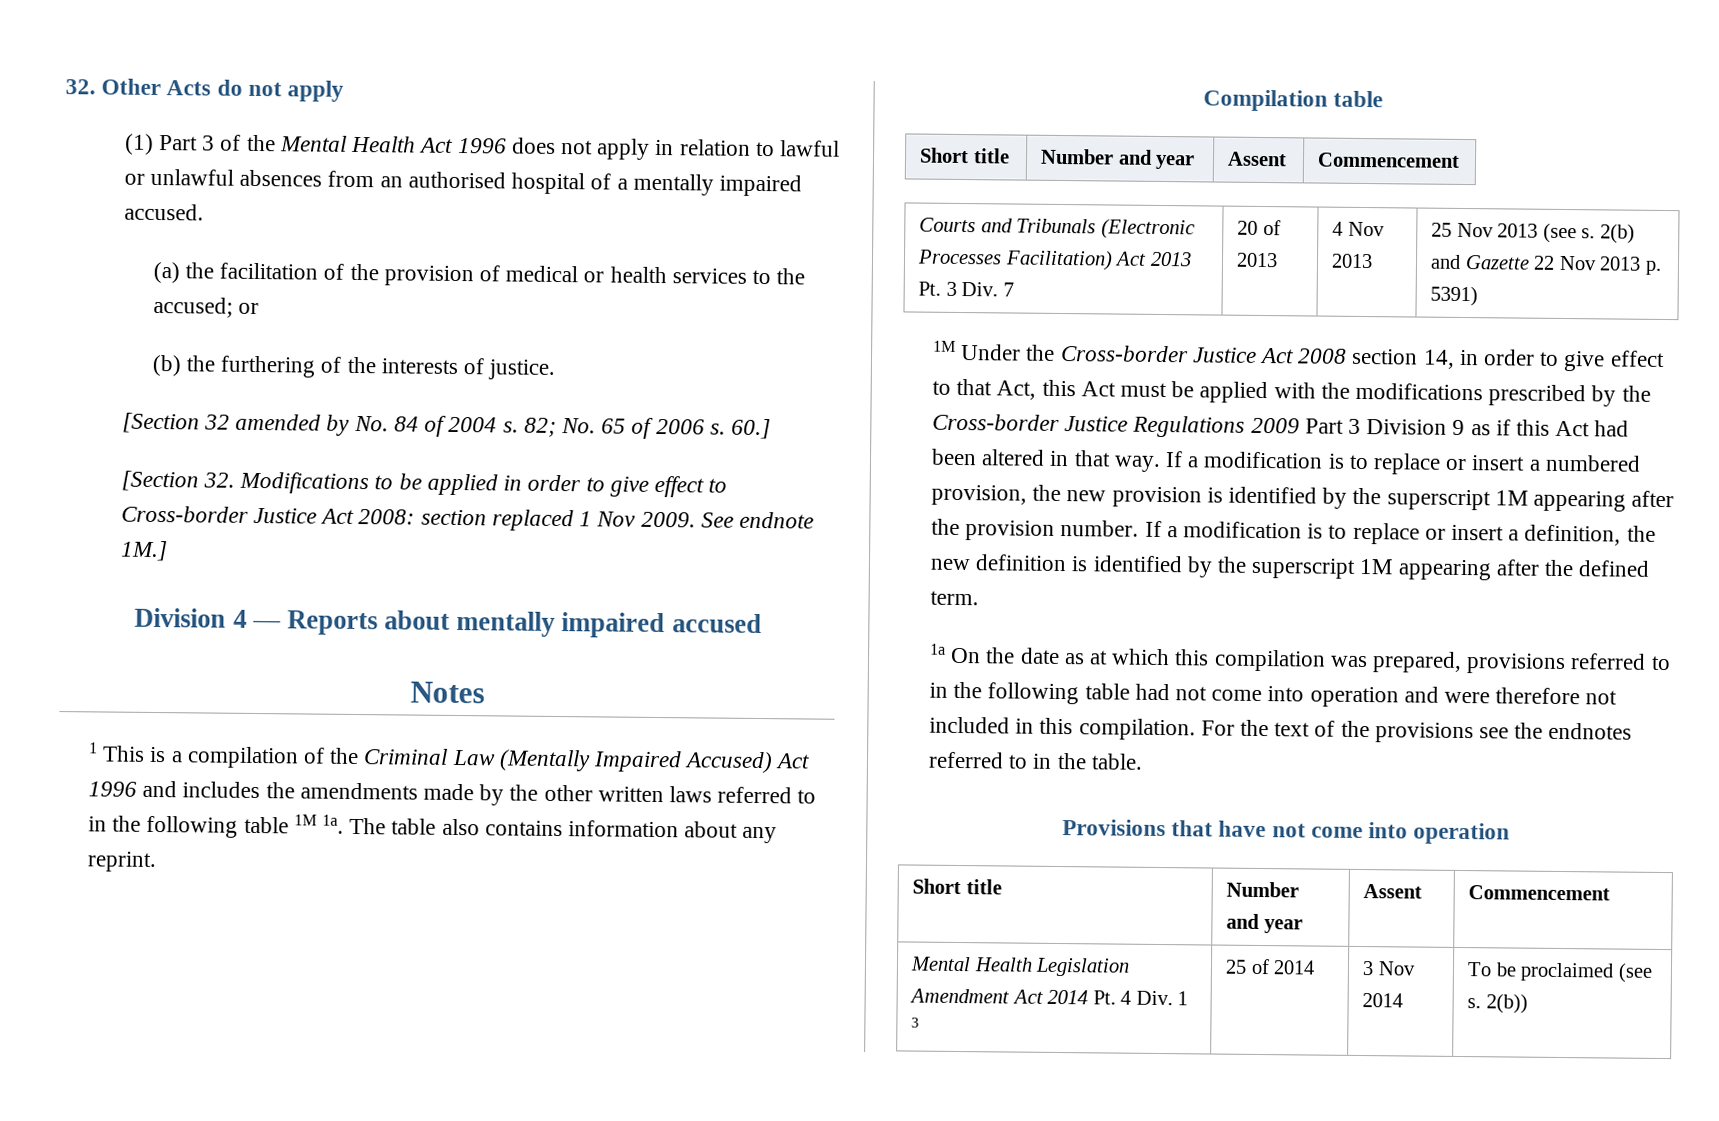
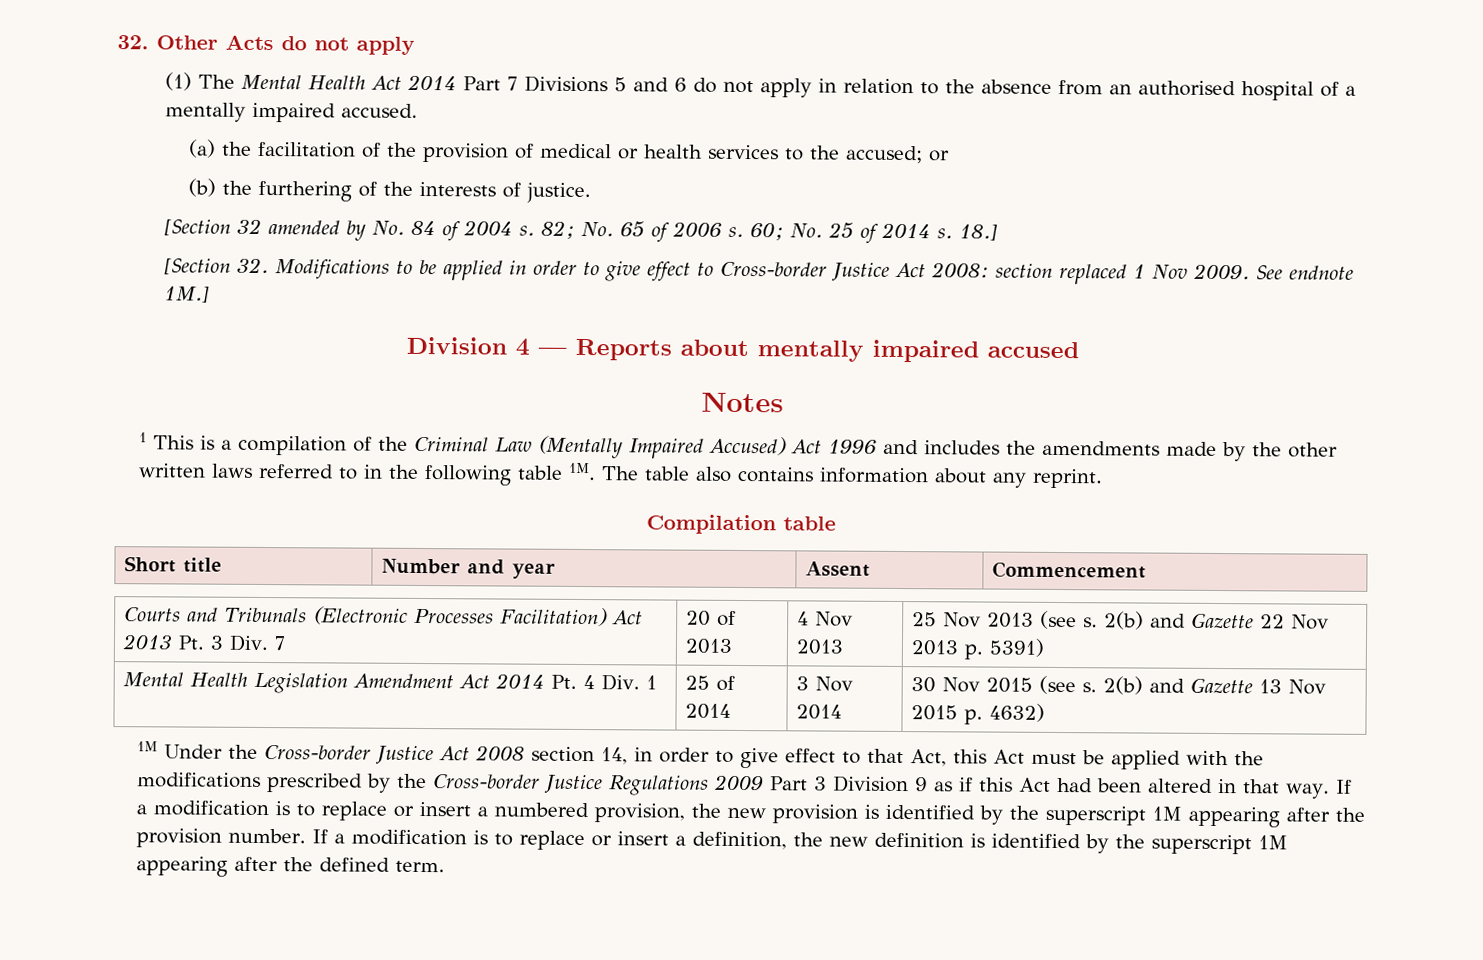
- (1) Part 3 of the Mental Health Act 1996 does not apply in relation to lawful or unlawful absences from an authorised hospital of a mentally impaired accused.
+ (1) The Mental Health Act 2014 Part 7 Divisions 5 and 6 do not apply in relation to the absence from an authorised hospital of a mentally impaired accused.
- 60.]
+ 60; No. 25 of 2014 s. 18.]
- 1 This is a compilation of the Criminal Law (Mentally Impaired Accused) Act 1996 and includes the amendments made by the other written laws referred to in the following table 1M 1a.
+ 1 This is a compilation of the Criminal Law (Mentally Impaired Accused) Act 1996 and includes the amendments made by the other written laws referred to in the following table 1M.
+ Mental Health Legislation Amendment Act 2014 Pt. 4 Div. 1 | 25 of 2014 | 3 Nov 2014 | 30 Nov 2015 (see s. 2(b) and Gazette 13 Nov 2015 p. 4632)
- 1a On the date as at which this compilation was prepared, provisions referred to in the following table had not come into operation and were therefore not included in this compilation. For the text of the provisions see the endnotes referred to in the table.
- Provisions that have not come into operation
- Short title | Number and year | Assent | Commencement
- Mental Health Legislation Amendment Act 2014 Pt. 4 Div. 1 3 | 25 of 2014 | 3 Nov 2014 | To be proclaimed (see s. 2(b))

